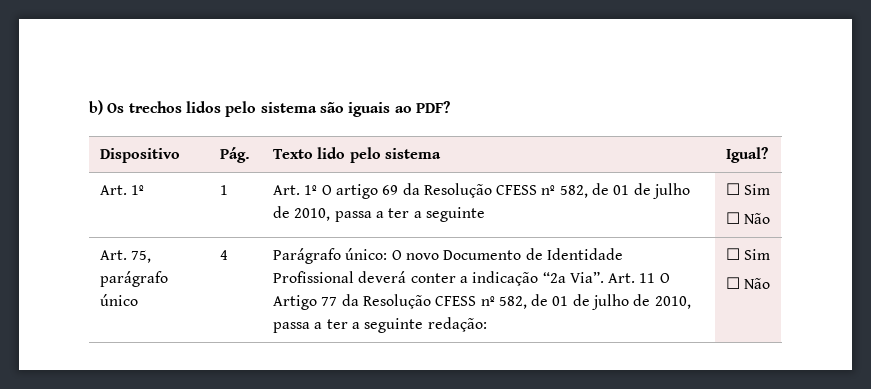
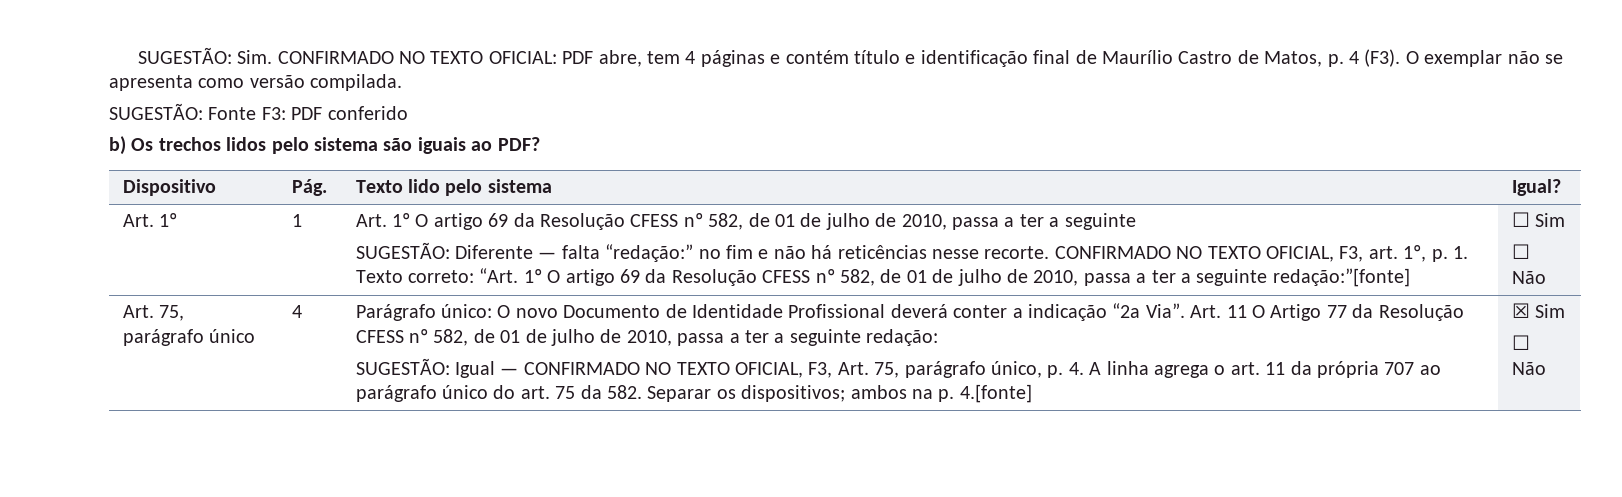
+ SUGESTÃO: Sim. CONFIRMADO NO TEXTO OFICIAL: PDF abre, tem 4 páginas e contém título e identificação final de Maurílio Castro de Matos, p. 4 (F3). O exemplar não se apresenta como versão compilada.
+ SUGESTÃO: Fonte F3: PDF conferido
+ SUGESTÃO: Diferente — falta “redação:” no fim e não há reticências nesse recorte. CONFIRMADO NO TEXTO OFICIAL, F3, art. 1º, p. 1. Texto correto: “Art. 1º O artigo 69 da Resolução CFESS nº 582, de 01 de julho de 2010, passa a ter a seguinte redação:”[fonte]
- Art. 11 O Artigo 77 da Resolução CFESS nº 582, de 01 de julho de 2010, passa a ter a seguinte redação: | ☐ Sim
+ Art. 11 O Artigo 77 da Resolução CFESS nº 582, de 01 de julho de 2010, passa a ter a seguinte redação:
+ SUGESTÃO: Igual — CONFIRMADO NO TEXTO OFICIAL, F3, Art. 75, parágrafo único, p. 4. A linha agrega o art. 11 da própria 707 ao parágrafo único do art. 75 da 582. Separar os dispositivos; ambos na p. 4.[fonte] | ☒ Sim

